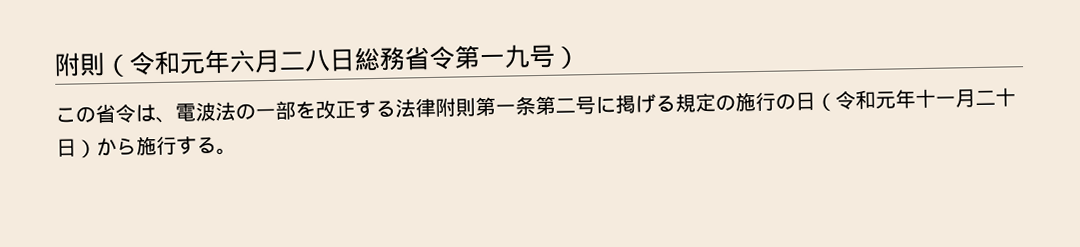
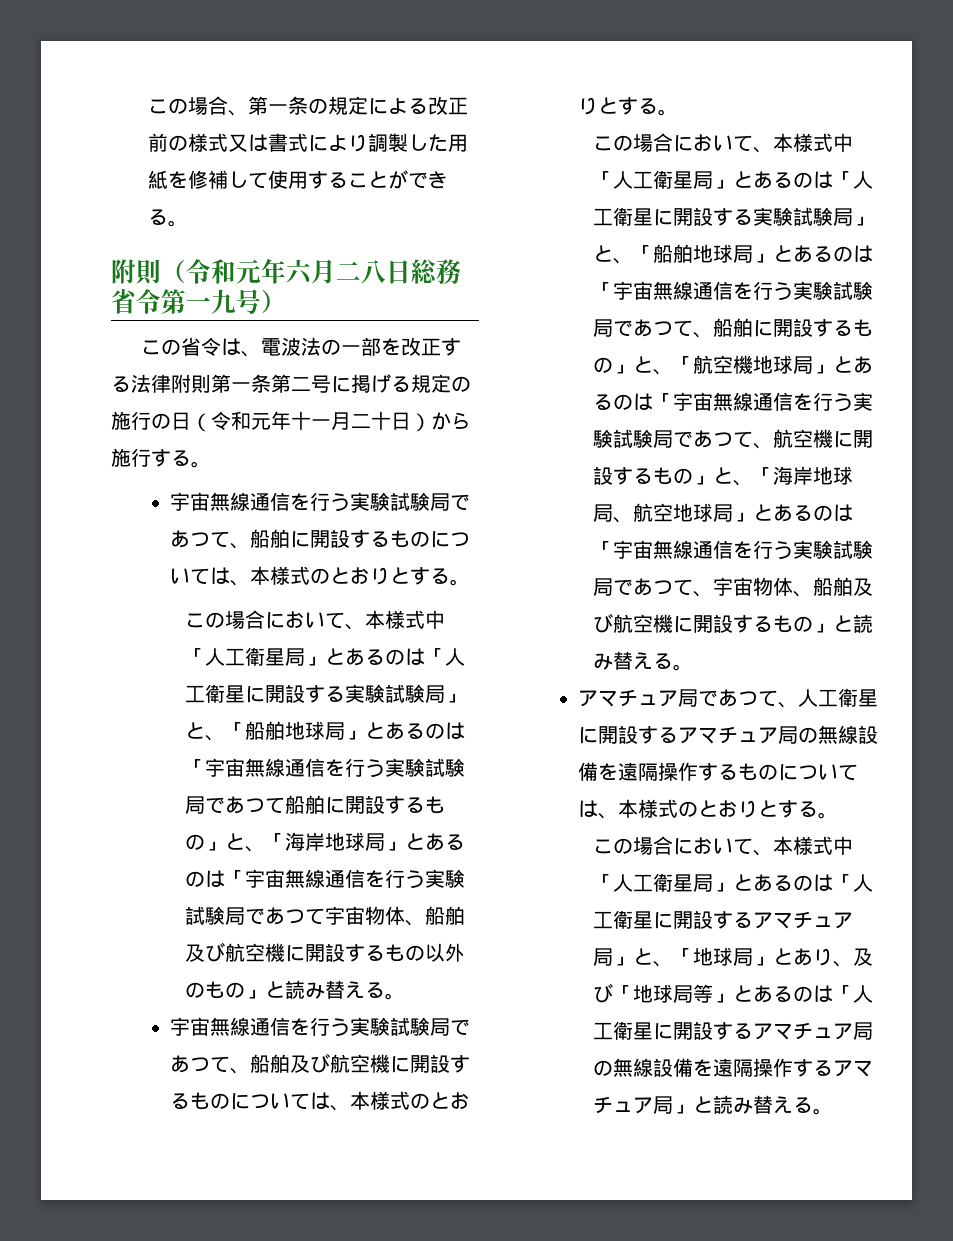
+ この場合、第一条の規定による改正前の様式又は書式により調製した用紙を修補して使用することができる。
+ 宇宙無線通信を行う実験試験局であつて、船舶に開設するものについては、本様式のとおりとする。
+ この場合において、本様式中「人工衛星局」とあるのは「人工衛星に開設する実験試験局」と、「船舶地球局」とあるのは「宇宙無線通信を行う実験試験局であつて船舶に開設するもの」と、「海岸地球局」とあるのは「宇宙無線通信を行う実験試験局であつて宇宙物体、船舶及び航空機に開設するもの以外のもの」と読み替える。
+ 宇宙無線通信を行う実験試験局であつて、船舶及び航空機に開設するものについては、本様式のとおりとする。
+ この場合において、本様式中「人工衛星局」とあるのは「人工衛星に開設する実験試験局」と、「船舶地球局」とあるのは「宇宙無線通信を行う実験試験局であつて、船舶に開設するもの」と、「航空機地球局」とあるのは「宇宙無線通信を行う実験試験局であつて、航空機に開設するもの」と、「海岸地球局、航空地球局」とあるのは「宇宙無線通信を行う実験試験局であつて、宇宙物体、船舶及び航空機に開設するもの」と読み替える。
+ アマチュア局であつて、人工衛星に開設するアマチュア局の無線設備を遠隔操作するものについては、本様式のとおりとする。
+ この場合において、本様式中「人工衛星局」とあるのは「人工衛星に開設するアマチュア局」と、「地球局」とあり、及び「地球局等」とあるのは「人工衛星に開設するアマチュア局の無線設備を遠隔操作するアマチュア局」と読み替える。

